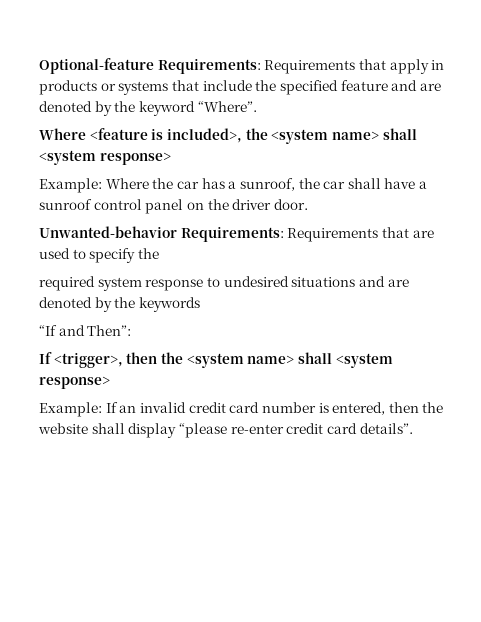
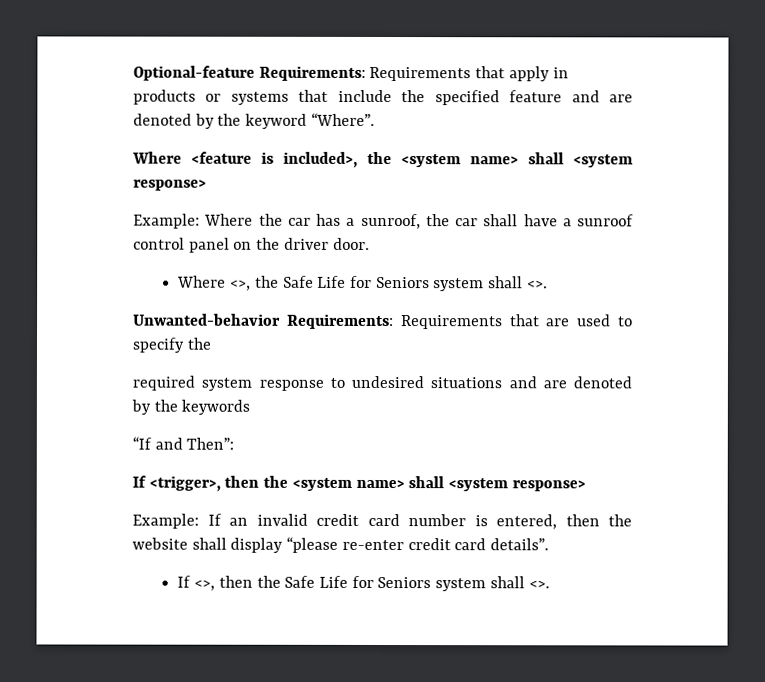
+ Where <>, the Safe Life for Seniors system shall <>.
+ If <>, then the Safe Life for Seniors system shall <>.

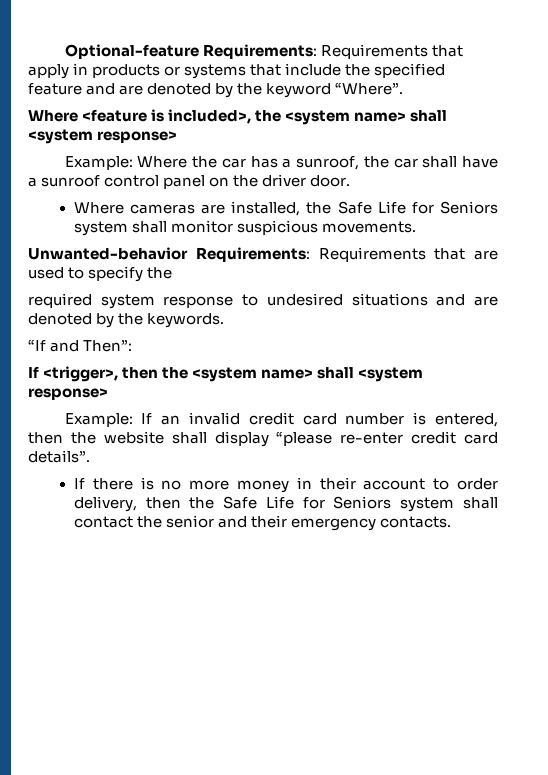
- Where <>, the Safe Life for Seniors system shall <>.
+ Where cameras are installed, the Safe Life for Seniors system shall monitor suspicious movements.
- required system response to undesired situations and are denoted by the keywords
+ required system response to undesired situations and are denoted by the keywords.
- If <>, then the Safe Life for Seniors system shall <>.
+ If there is no more money in their account to order delivery, then the Safe Life for Seniors system shall contact the senior and their emergency contacts.

